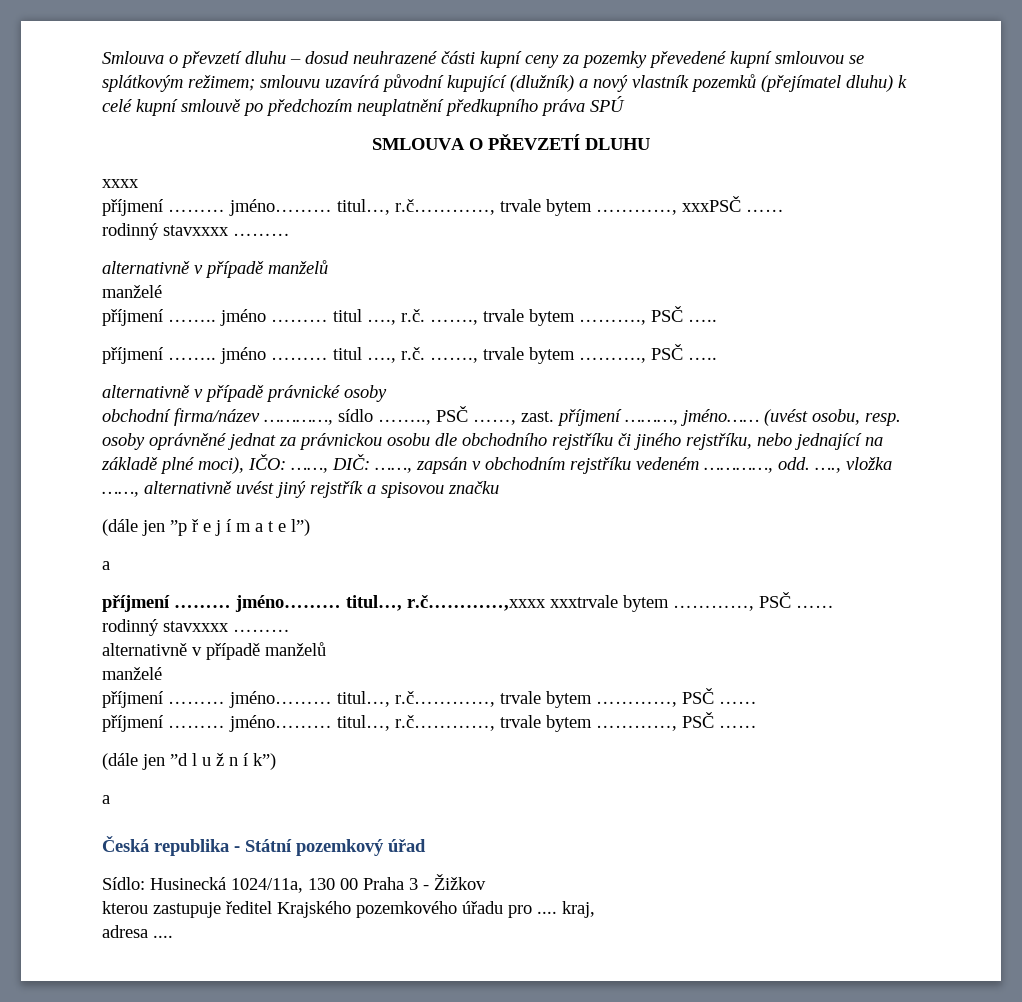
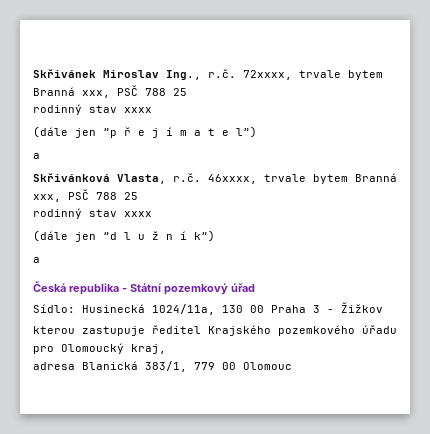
- Smlouva o převzetí dluhu – dosud neuhrazené části kupní ceny za pozemky převedené kupní smlouvou se splátkovým režimem; smlouvu uzavírá původní kupující (dlužník) a nový vlastník pozemků (přejímatel dluhu) k celé kupní smlouvě po předchozím neuplatnění předkupního práva SPÚ
- SMLOUVA O PŘEVZETÍ DLUHU
- xxxx
- příjmení ……… jméno……… titul…, r.č…………, trvale bytem …………, xxxPSČ ……
- rodinný stavxxxx ………
- alternativně v případě manželů
- manželé
- příjmení …….. jméno ……… titul …., r.č. ……., trvale bytem ………., PSČ …..
- příjmení …….. jméno ……… titul …., r.č. ……., trvale bytem ………., PSČ …..
- alternativně v případě právnické osoby
- obchodní firma/název …………, sídlo …….., PSČ ……, zast. příjmení ………, jméno…… (uvést osobu, resp. osoby oprávněné jednat za právnickou osobu dle obchodního rejstříku či jiného rejstříku, nebo jednající na základě plné moci), IČO: ……, DIČ: ……, zapsán v obchodním rejstříku vedeném …………, odd. …., vložka ……, alternativně uvést jiný rejstřík a spisovou značku
+ Skřivánek Miroslav Ing., r.č. 72xxxx, trvale bytem Branná xxx, PSČ 788 25
+ rodinný stav xxxx
- příjmení ……… jméno……… titul…, r.č…………,xxxx xxxtrvale bytem …………, PSČ ……
- rodinný stavxxxx ………
- alternativně v případě manželů
- manželé
- příjmení ……… jméno……… titul…, r.č…………, trvale bytem …………, PSČ ……
- příjmení ……… jméno……… titul…, r.č…………, trvale bytem …………, PSČ ……
+ Skřivánková Vlasta, r.č. 46xxxx, trvale bytem Branná xxx, PSČ 788 25
+ rodinný stav xxxx
- kterou zastupuje ředitel Krajského pozemkového úřadu pro .... kraj,
+ kterou zastupuje ředitel Krajského pozemkového úřadu pro Olomoucký kraj,
- adresa ....
+ adresa Blanická 383/1, 779 00 Olomouc

